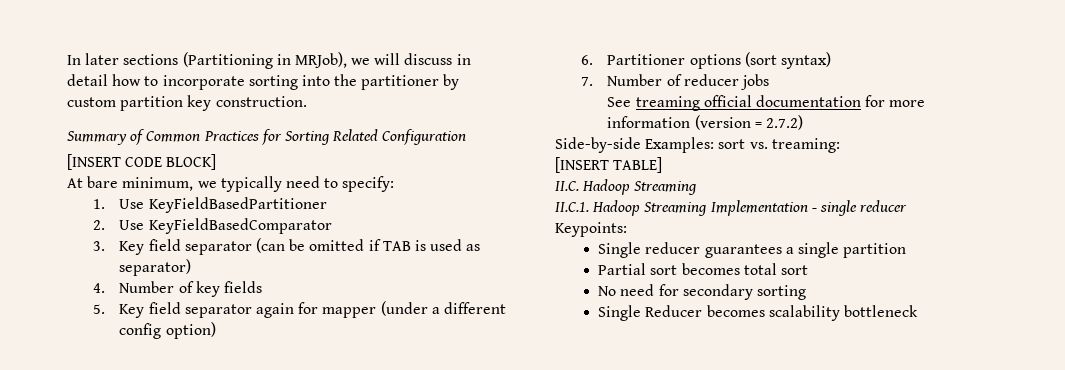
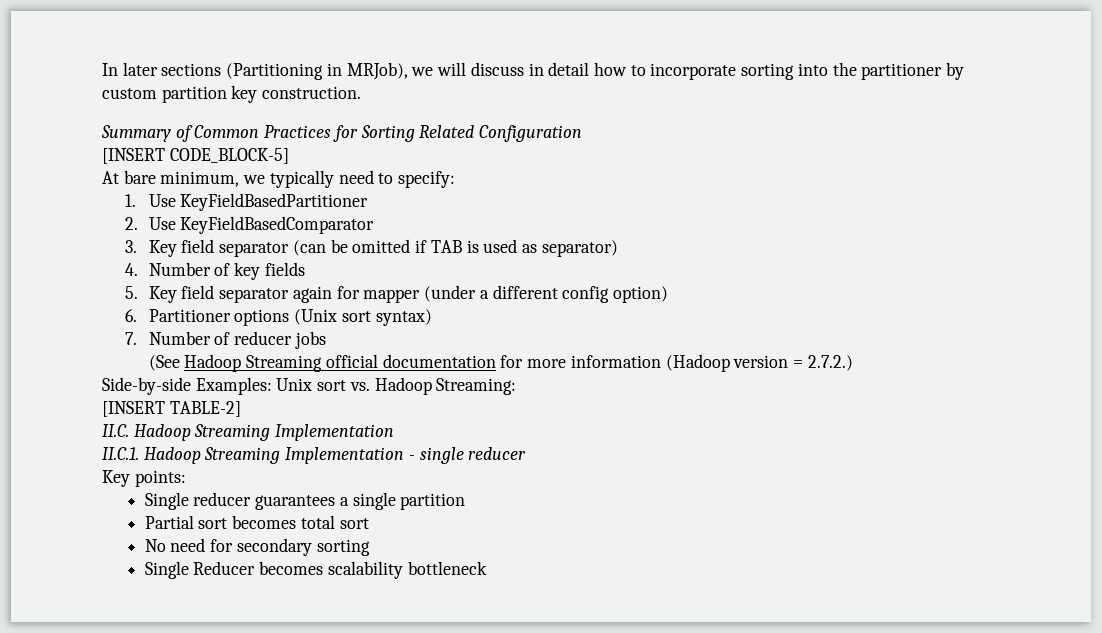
- [INSERT CODE BLOCK]
+ [INSERT CODE_BLOCK-5]
- 6. Partitioner options (sort syntax)
+ 6. Partitioner options (Unix sort syntax)
- See treaming official documentation for more information (version = 2.7.2)
+ (See Hadoop Streaming official documentation for more information (Hadoop version = 2.7.2.)
- Side-by-side Examples: sort vs. treaming:
- [INSERT TABLE]
+ Side-by-side Examples: Unix sort vs. Hadoop Streaming:
+ [INSERT TABLE-2]
- II.C. Hadoop Streaming
+ II.C. Hadoop Streaming Implementation
- Keypoints:
+ Key points:

